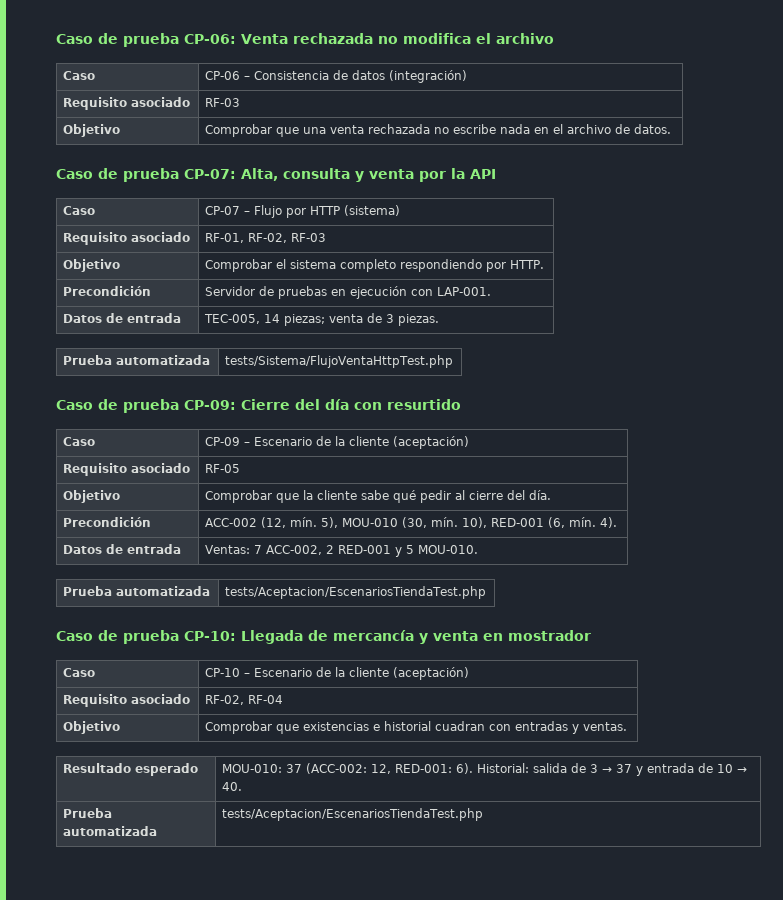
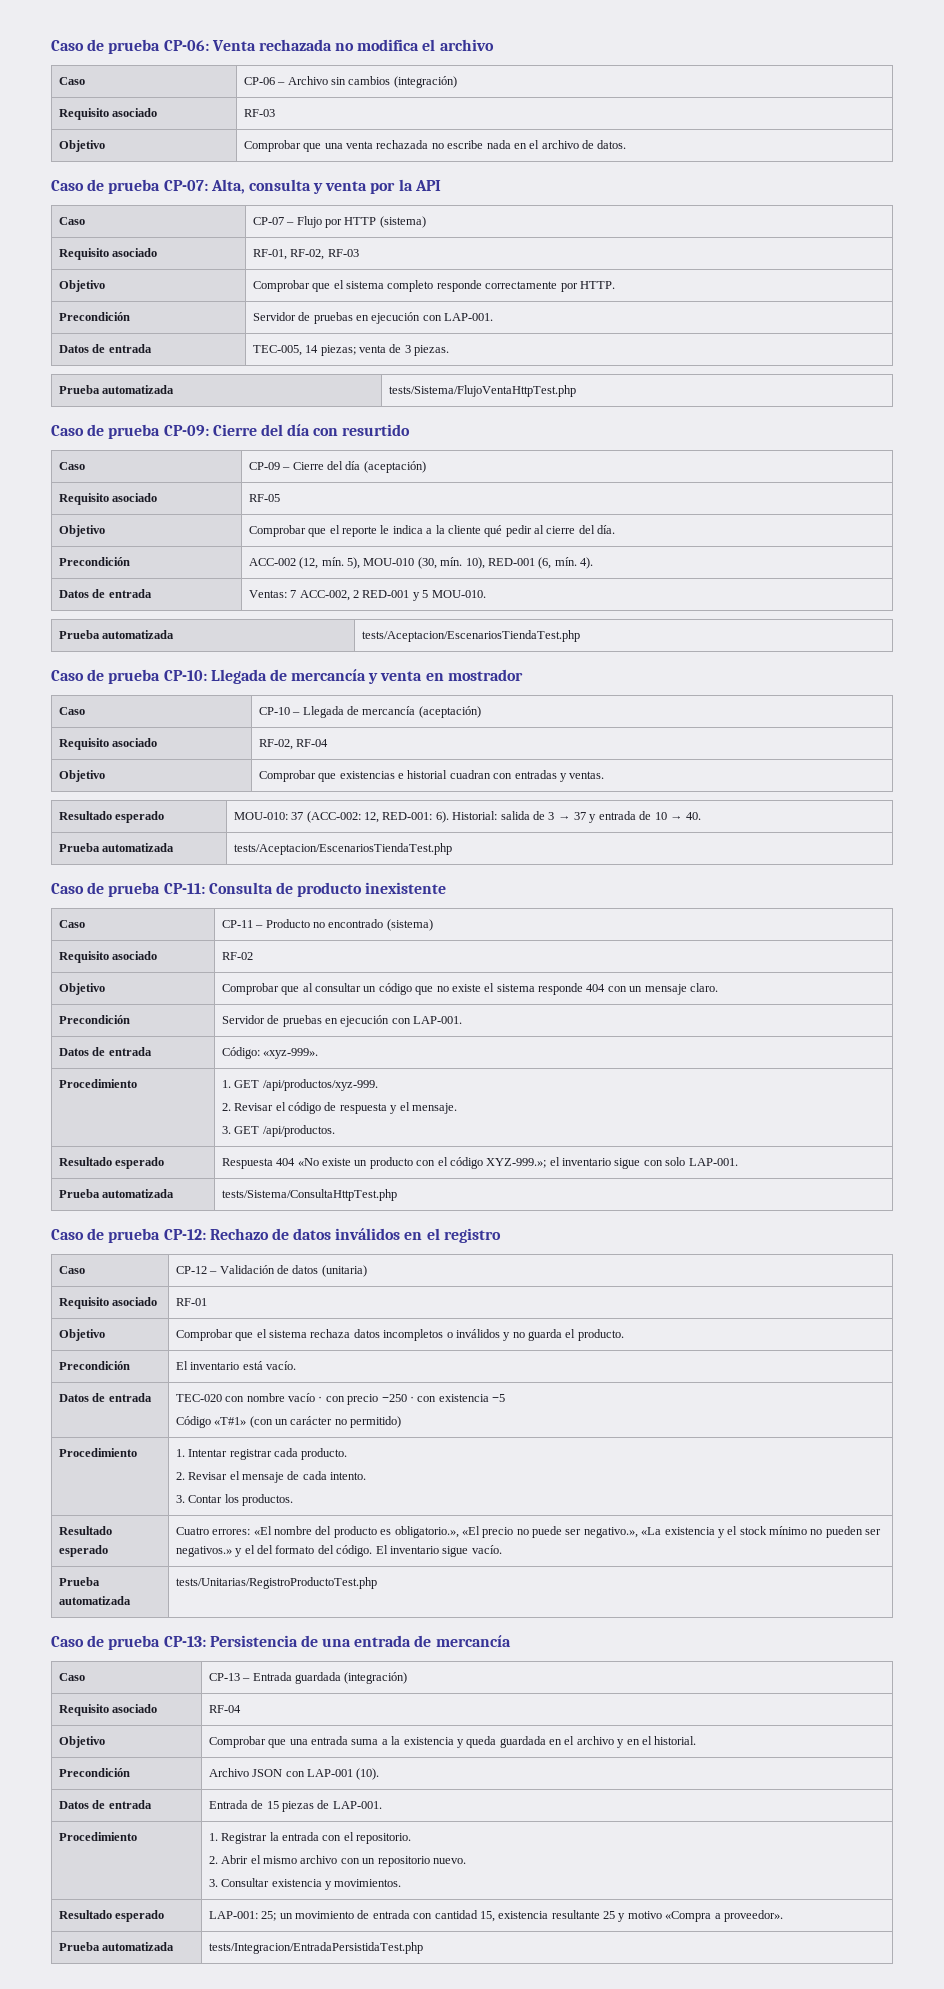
- Caso | CP-06 – Consistencia de datos (integración)
+ Caso | CP-06 – Archivo sin cambios (integración)
- Objetivo | Comprobar el sistema completo respondiendo por HTTP.
+ Objetivo | Comprobar que el sistema completo responde correctamente por HTTP.
- Caso | CP-09 – Escenario de la cliente (aceptación)
+ Caso | CP-09 – Cierre del día (aceptación)
- Objetivo | Comprobar que la cliente sabe qué pedir al cierre del día.
+ Objetivo | Comprobar que el reporte le indica a la cliente qué pedir al cierre del día.
- Caso | CP-10 – Escenario de la cliente (aceptación)
+ Caso | CP-10 – Llegada de mercancía (aceptación)
+ Caso de prueba CP-11: Consulta de producto inexistente
+ Caso | CP-11 – Producto no encontrado (sistema)
+ Requisito asociado | RF-02
+ Objetivo | Comprobar que al consultar un código que no existe el sistema responde 404 con un mensaje claro.
+ Precondición | Servidor de pruebas en ejecución con LAP-001.
+ Datos de entrada | Código: «xyz-999».
+ Procedimiento | 1. GET /api/productos/xyz-999.
+ 2. Revisar el código de respuesta y el mensaje.
+ 3. GET /api/productos.
+ Resultado esperado | Respuesta 404 «No existe un producto con el código XYZ-999.»; el inventario sigue con solo LAP-001.
+ Prueba automatizada | tests/Sistema/ConsultaHttpTest.php
+ Caso de prueba CP-12: Rechazo de datos inválidos en el registro
+ Caso | CP-12 – Validación de datos (unitaria)
+ Requisito asociado | RF-01
+ Objetivo | Comprobar que el sistema rechaza datos incompletos o inválidos y no guarda el producto.
+ Precondición | El inventario está vacío.
+ Datos de entrada | TEC-020 con nombre vacío · con precio −250 · con existencia −5
+ Código «T#1» (con un carácter no permitido)
+ Procedimiento | 1. Intentar registrar cada producto.
+ 2. Revisar el mensaje de cada intento.
+ 3. Contar los productos.
+ Resultado esperado | Cuatro errores: «El nombre del producto es obligatorio.», «El precio no puede ser negativo.», «La existencia y el stock mínimo no pueden ser negativos.» y el del formato del código. El inventario sigue vacío.
+ Prueba automatizada | tests/Unitarias/RegistroProductoTest.php
+ Caso de prueba CP-13: Persistencia de una entrada de mercancía
+ Caso | CP-13 – Entrada guardada (integración)
+ Requisito asociado | RF-04
+ Objetivo | Comprobar que una entrada suma a la existencia y queda guardada en el archivo y en el historial.
+ Precondición | Archivo JSON con LAP-001 (10).
+ Datos de entrada | Entrada de 15 piezas de LAP-001.
+ Procedimiento | 1. Registrar la entrada con el repositorio.
+ 2. Abrir el mismo archivo con un repositorio nuevo.
+ 3. Consultar existencia y movimientos.
+ Resultado esperado | LAP-001: 25; un movimiento de entrada con cantidad 15, existencia resultante 25 y motivo «Compra a proveedor».
+ Prueba automatizada | tests/Integracion/EntradaPersistidaTest.php

